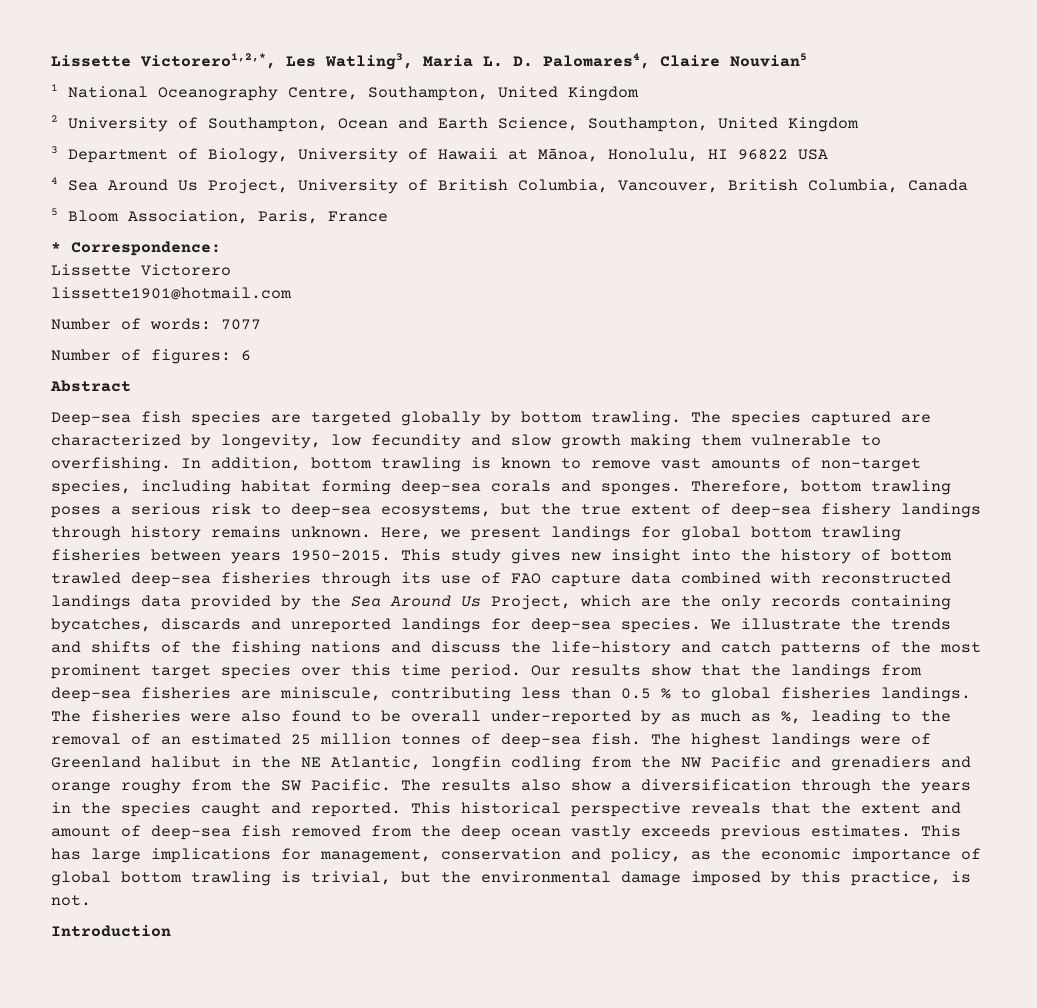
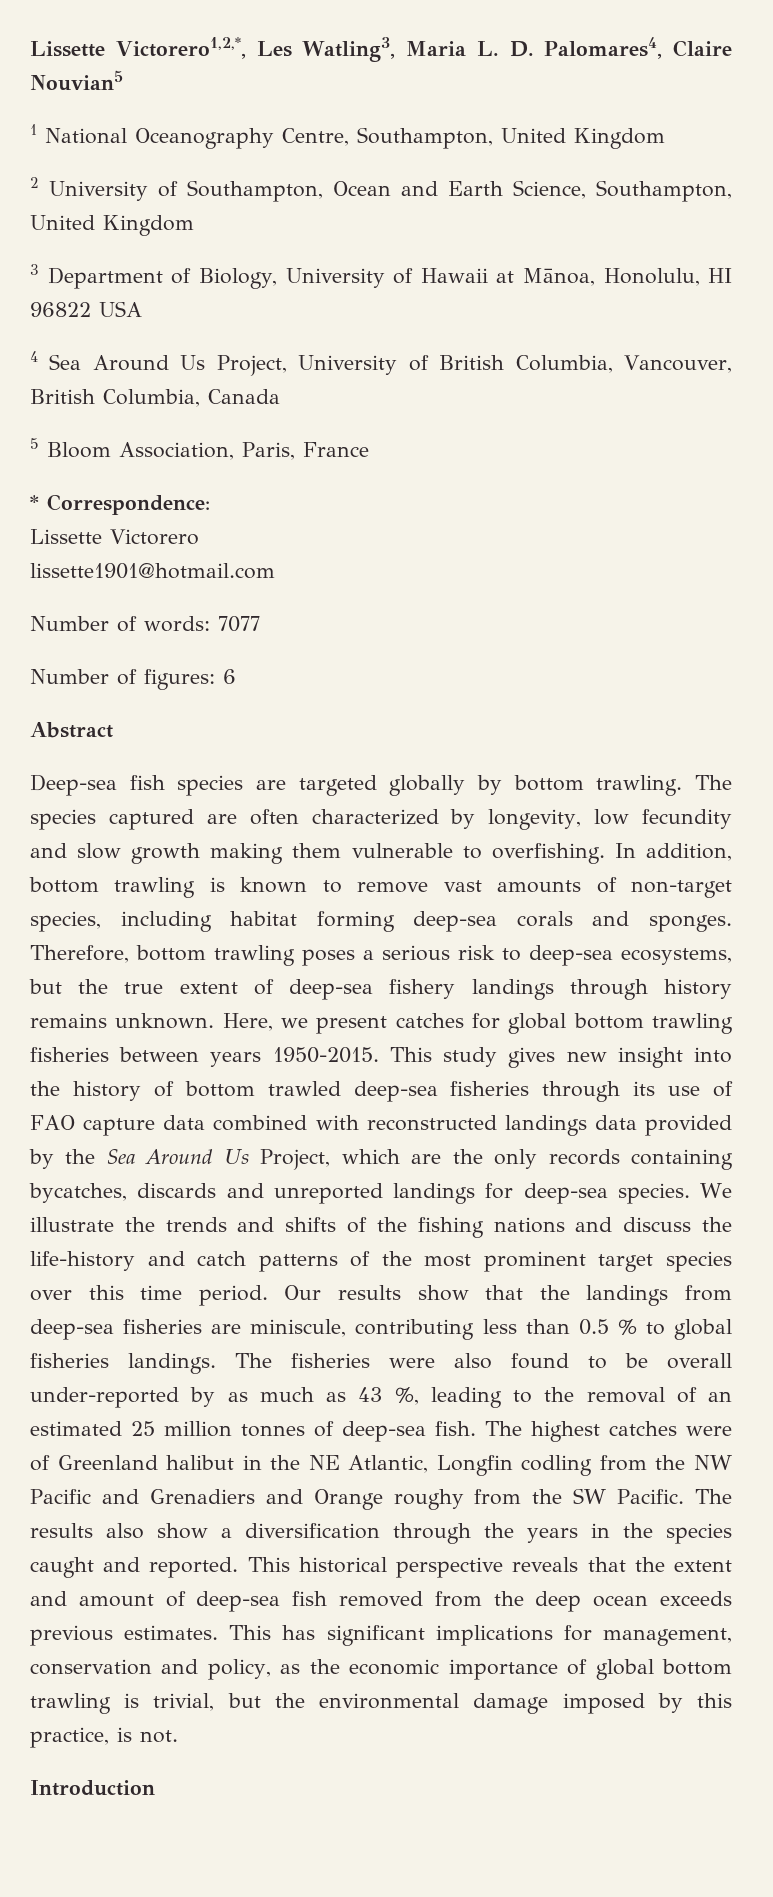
- The species captured are characterized by longevity, low fecundity and slow growth making them vulnerable to overfishing.
+ The species captured are often characterized by longevity, low fecundity and slow growth making them vulnerable to overfishing.
- Here, we present landings for global bottom trawling fisheries between years 1950-2015.
+ Here, we present catches for global bottom trawling fisheries between years 1950-2015.
- The fisheries were also found to be overall under-reported by as much as %, leading to the removal of an estimated 25 million tonnes of deep-sea fish.
+ The fisheries were also found to be overall under-reported by as much as 43 %, leading to the removal of an estimated 25 million tonnes of deep-sea fish.
- The highest landings were of Greenland halibut in the NE Atlantic, longfin codling from the NW Pacific and grenadiers and orange roughy from the SW Pacific.
+ The highest catches were of Greenland halibut in the NE Atlantic, Longfin codling from the NW Pacific and Grenadiers and Orange roughy from the SW Pacific.
- This historical perspective reveals that the extent and amount of deep-sea fish removed from the deep ocean vastly exceeds previous estimates.
+ This historical perspective reveals that the extent and amount of deep-sea fish removed from the deep ocean exceeds previous estimates.
- This has large implications for management, conservation and policy, as the economic importance of global bottom trawling is trivial, but the environmental damage imposed by this practice, is not.
+ This has significant implications for management, conservation and policy, as the economic importance of global bottom trawling is trivial, but the environmental damage imposed by this practice, is not.

